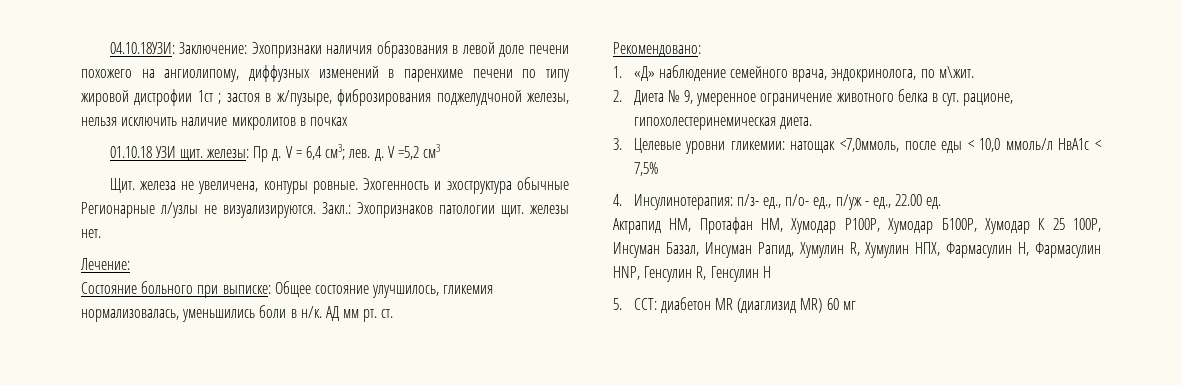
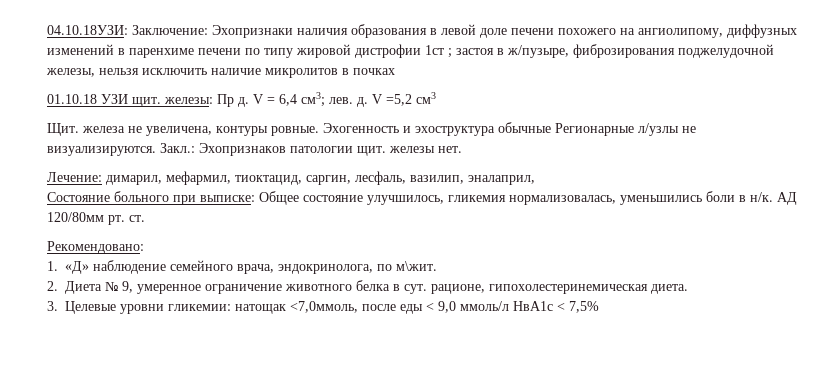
- 04.10.18УЗИ: Заключение: Эхопризнаки наличия образования в левой доле печени похожего на ангиолипому, диффузных изменений в паренхиме печени по типу жировой дистрофии 1ст ; застоя в ж/пузыре, фиброзирования поджелудчоной железы, нельзя исключить наличие микролитов в почках
+ 04.10.18УЗИ: Заключение: Эхопризнаки наличия образования в левой доле печени похожего на ангиолипому, диффузных изменений в паренхиме печени по типу жировой дистрофии 1ст ; застоя в ж/пузыре, фиброзирования поджелудочной железы, нельзя исключить наличие микролитов в почках
- Лечение:
+ Лечение: димарил, мефармил, тиоктацид, саргин, лесфаль, вазилип, эналаприл,
- АД мм рт. ст.
+ АД 120/80мм рт. ст.
- 3. Целевые уровни гликемии: натощак <7,0ммоль, после еды < 10,0 ммоль/л НвА1с < 7,5%
+ 3. Целевые уровни гликемии: натощак <7,0ммоль, после еды < 9,0 ммоль/л НвА1с < 7,5%
- 4. Инсулинотерапия: п/з- ед., п/о- ед., п/уж - ед., 22.00 ед.
- Актрапид НМ, Протафан НМ, Хумодар Р100Р, Хумодар Б100Р, Хумодар К 25 100Р, Инсуман Базал, Инсуман Рапид, Хумулин R, Хумулин НПХ, Фармасулин Н, Фармасулин НNР, Генсулин R, Генсулин Н
- 5. ССТ: диабетон МR (диаглизид МR) 60 мг

